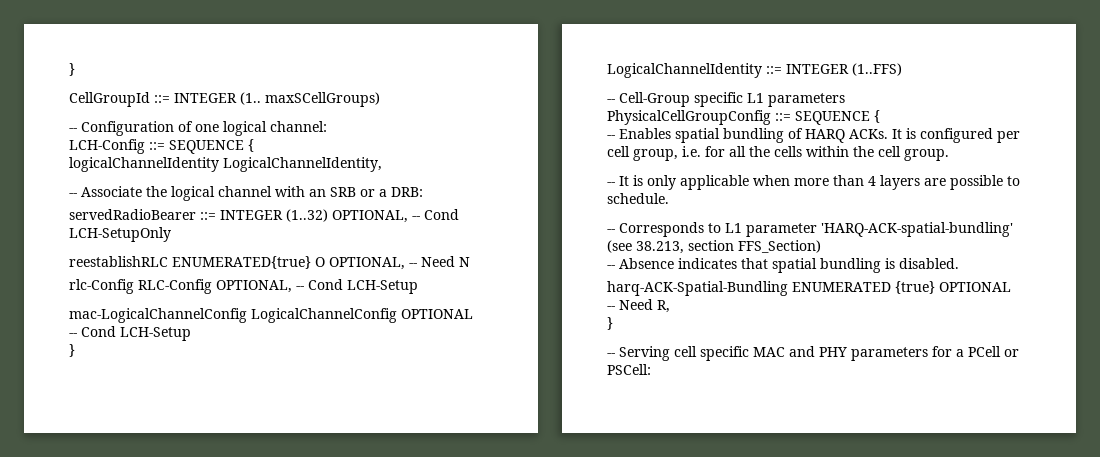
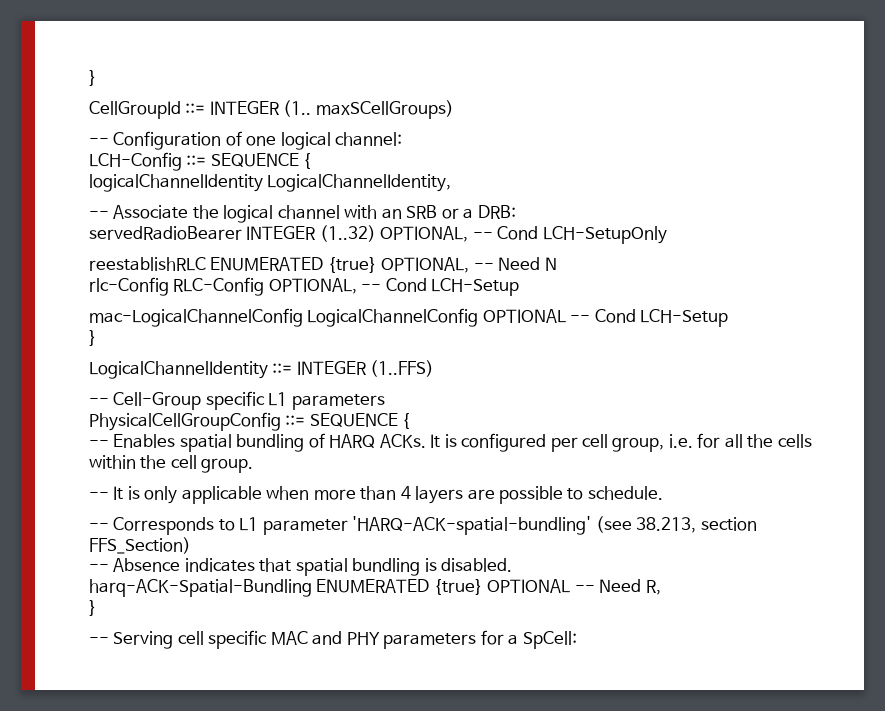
- servedRadioBearer ::= INTEGER (1..32) OPTIONAL, -- Cond LCH-SetupOnly
+ servedRadioBearer INTEGER (1..32) OPTIONAL, -- Cond LCH-SetupOnly
- reestablishRLC ENUMERATED{true} O OPTIONAL, -- Need N
+ reestablishRLC ENUMERATED {true} OPTIONAL, -- Need N
- -- Serving cell specific MAC and PHY parameters for a PCell or PSCell:
+ -- Serving cell specific MAC and PHY parameters for a SpCell:

